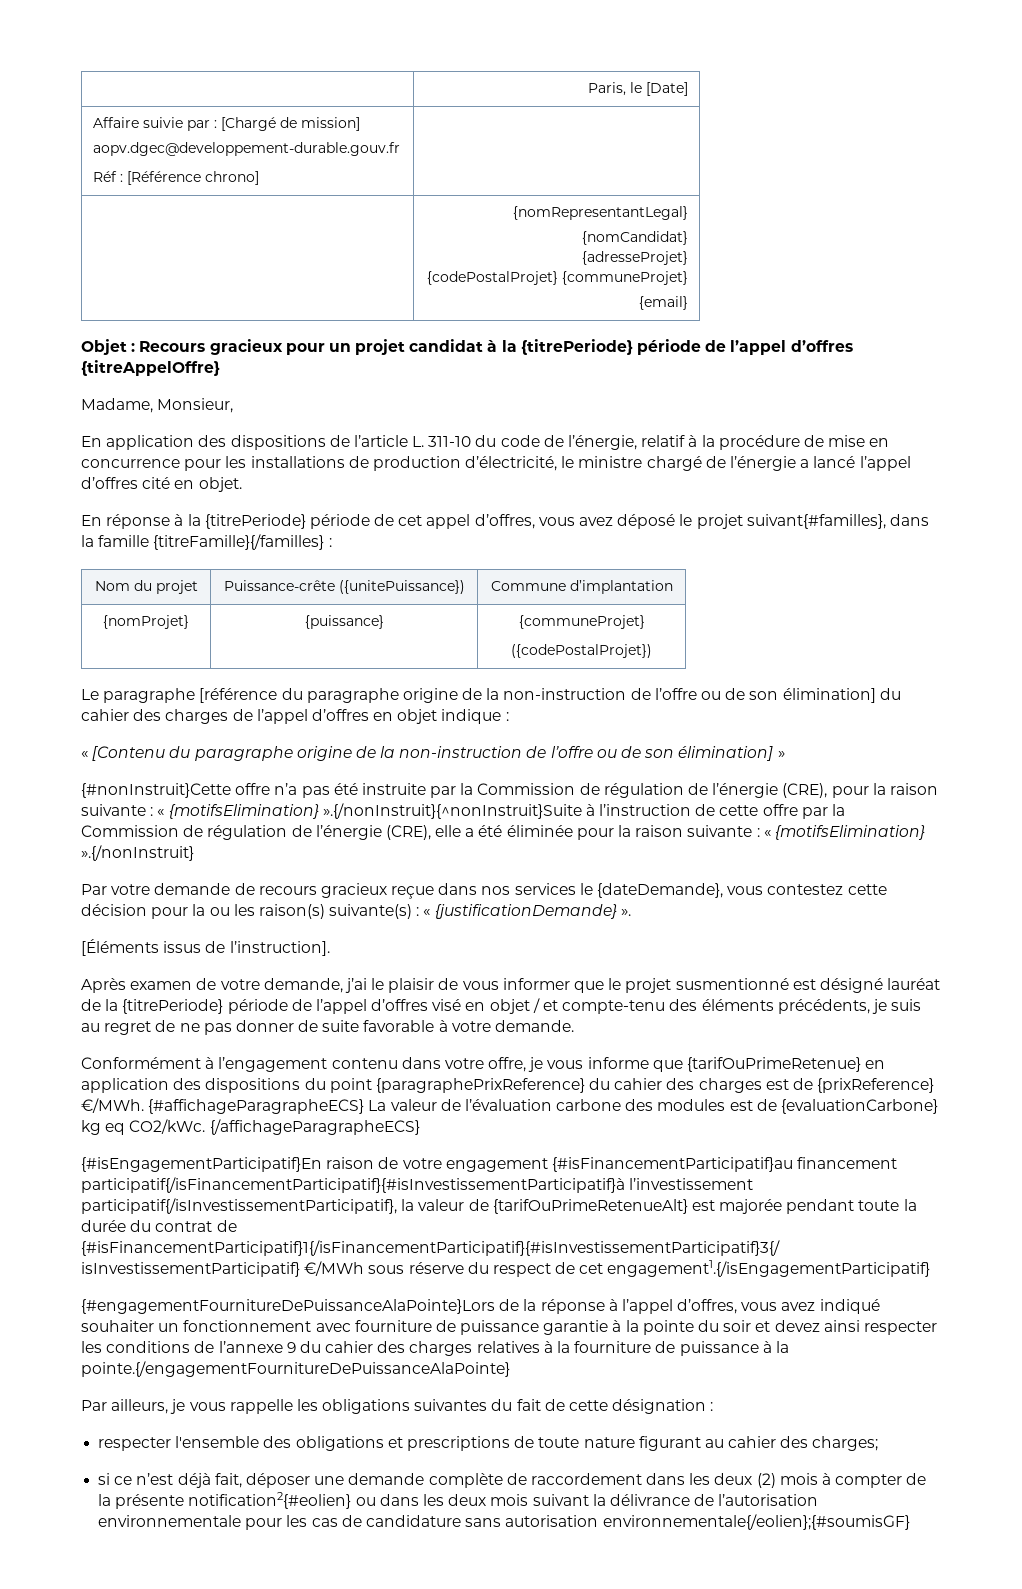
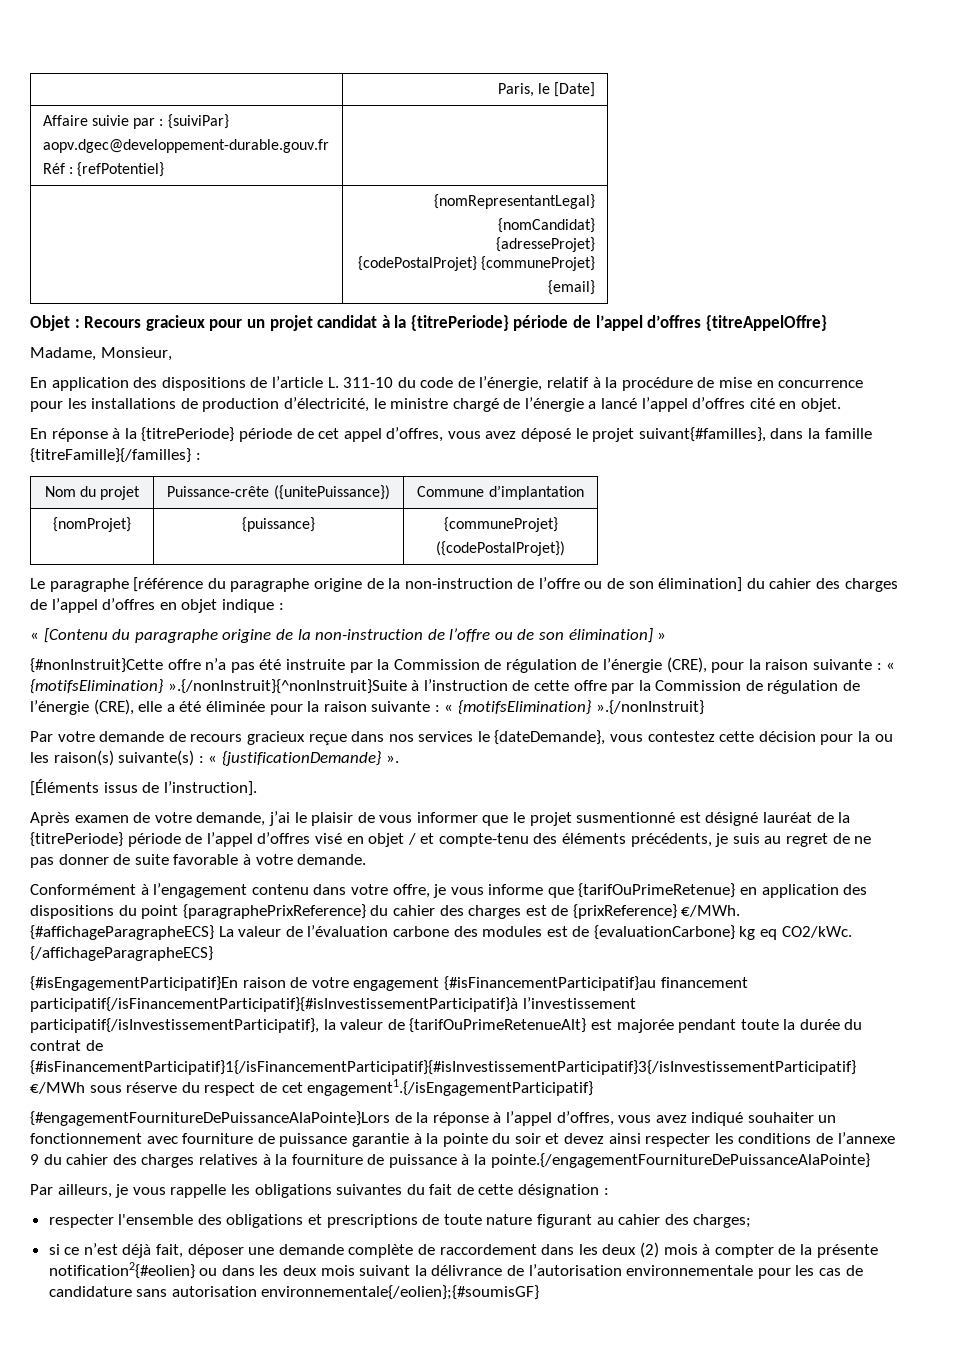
- Affaire suivie par : [Chargé de mission]
+ Affaire suivie par : {suiviPar}
  aopv.dgec@developpement-durable.gouv.fr
- Réf : [Référence chrono] |
+ Réf : {refPotentiel} |

